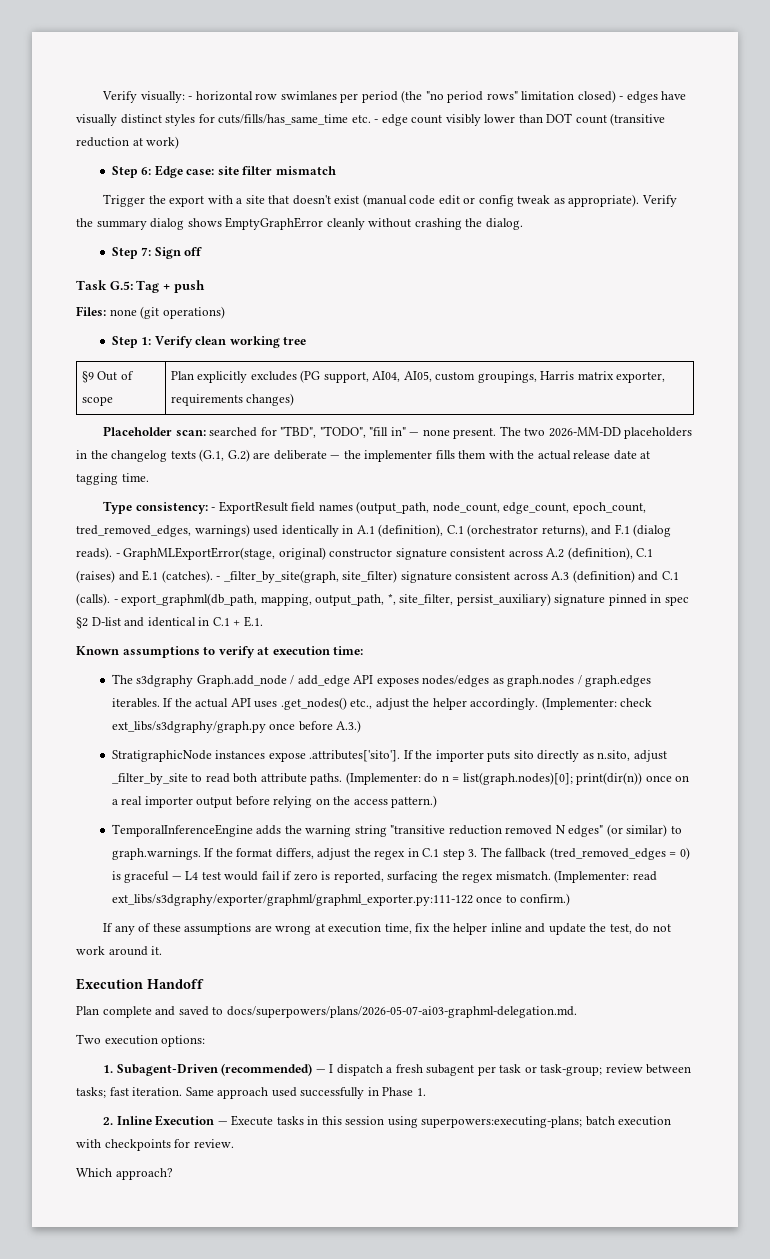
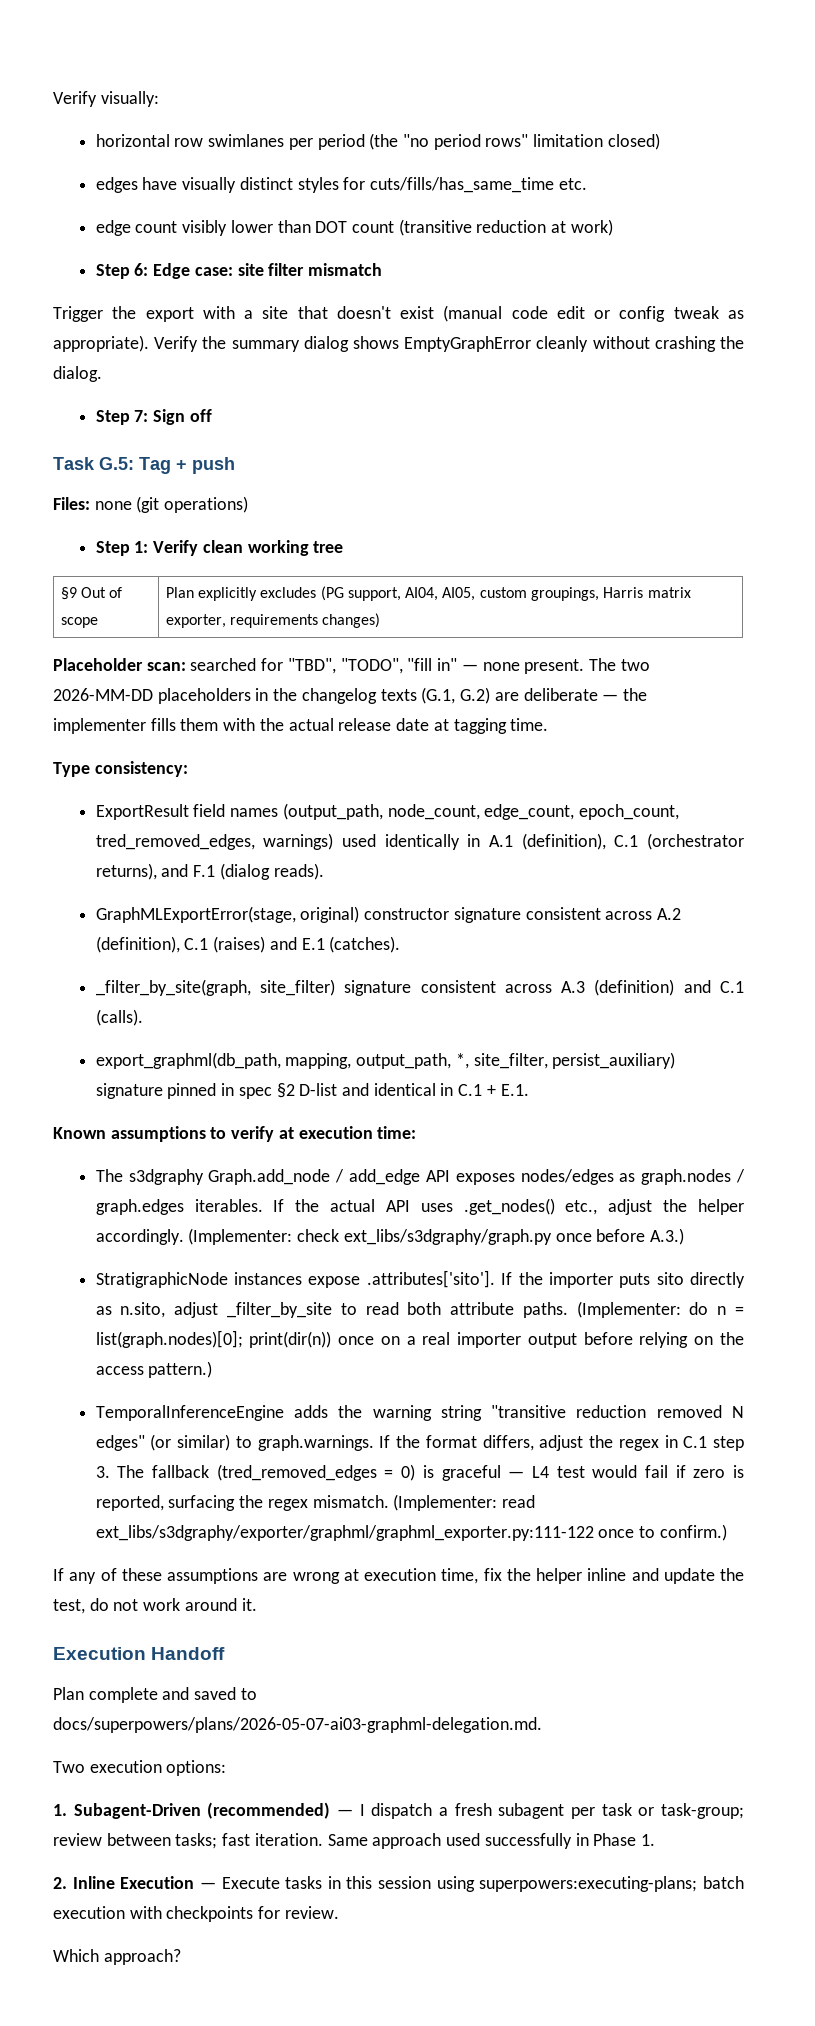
- Verify visually: - horizontal row swimlanes per period (the "no period rows" limitation closed) - edges have visually distinct styles for cuts/fills/has_same_time etc. - edge count visibly lower than DOT count (transitive reduction at work)
+ Verify visually:
+ horizontal row swimlanes per period (the "no period rows" limitation closed)
+ edges have visually distinct styles for cuts/fills/has_same_time etc.
+ edge count visibly lower than DOT count (transitive reduction at work)
- Type consistency: - ExportResult field names (output_path, node_count, edge_count, epoch_count, tred_removed_edges, warnings) used identically in A.1 (definition), C.1 (orchestrator returns), and F.1 (dialog reads). - GraphMLExportError(stage, original) constructor signature consistent across A.2 (definition), C.1 (raises) and E.1 (catches). - _filter_by_site(graph, site_filter) signature consistent across A.3 (definition) and C.1 (calls). - export_graphml(db_path, mapping, output_path, *, site_filter, persist_auxiliary) signature pinned in spec §2 D-list and identical in C.1 + E.1.
+ Type consistency:
+ ExportResult field names (output_path, node_count, edge_count, epoch_count, tred_removed_edges, warnings) used identically in A.1 (definition), C.1 (orchestrator returns), and F.1 (dialog reads).
+ GraphMLExportError(stage, original) constructor signature consistent across A.2 (definition), C.1 (raises) and E.1 (catches).
+ _filter_by_site(graph, site_filter) signature consistent across A.3 (definition) and C.1 (calls).
+ export_graphml(db_path, mapping, output_path, *, site_filter, persist_auxiliary) signature pinned in spec §2 D-list and identical in C.1 + E.1.

